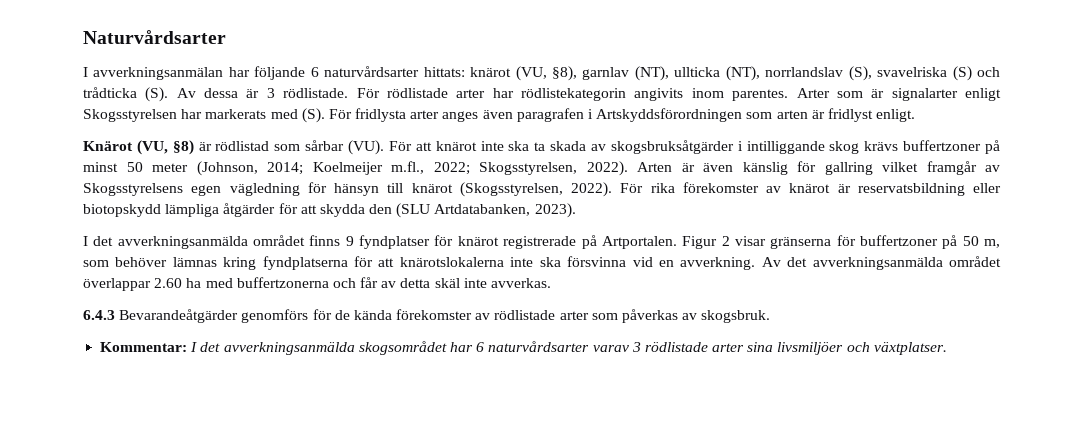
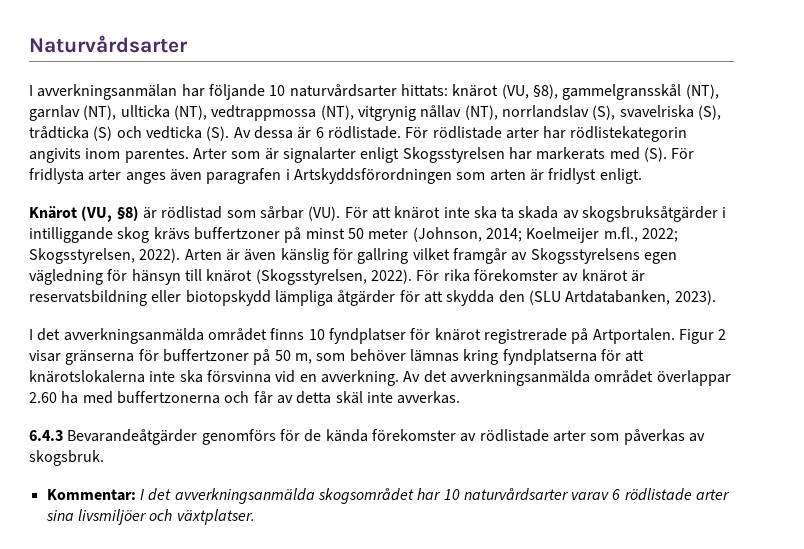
- I avverkningsanmälan har följande 6 naturvårdsarter hittats: knärot (VU, §8), garnlav (NT), ullticka (NT), norrlandslav (S), svavelriska (S) och trådticka (S). Av dessa är 3 rödlistade.
+ I avverkningsanmälan har följande 10 naturvårdsarter hittats: knärot (VU, §8), gammelgransskål (NT), garnlav (NT), ullticka (NT), vedtrappmossa (NT), vitgrynig nållav (NT), norrlandslav (S), svavelriska (S), trådticka (S) och vedticka (S). Av dessa är 6 rödlistade.
- I det avverkningsanmälda området finns 9 fyndplatser för knärot registrerade på Artportalen.
+ I det avverkningsanmälda området finns 10 fyndplatser för knärot registrerade på Artportalen.
- Kommentar: I det avverkningsanmälda skogsområdet har 6 naturvårdsarter varav 3 rödlistade arter sina livsmiljöer och växtplatser.
+ Kommentar: I det avverkningsanmälda skogsområdet har 10 naturvårdsarter varav 6 rödlistade arter sina livsmiljöer och växtplatser.

